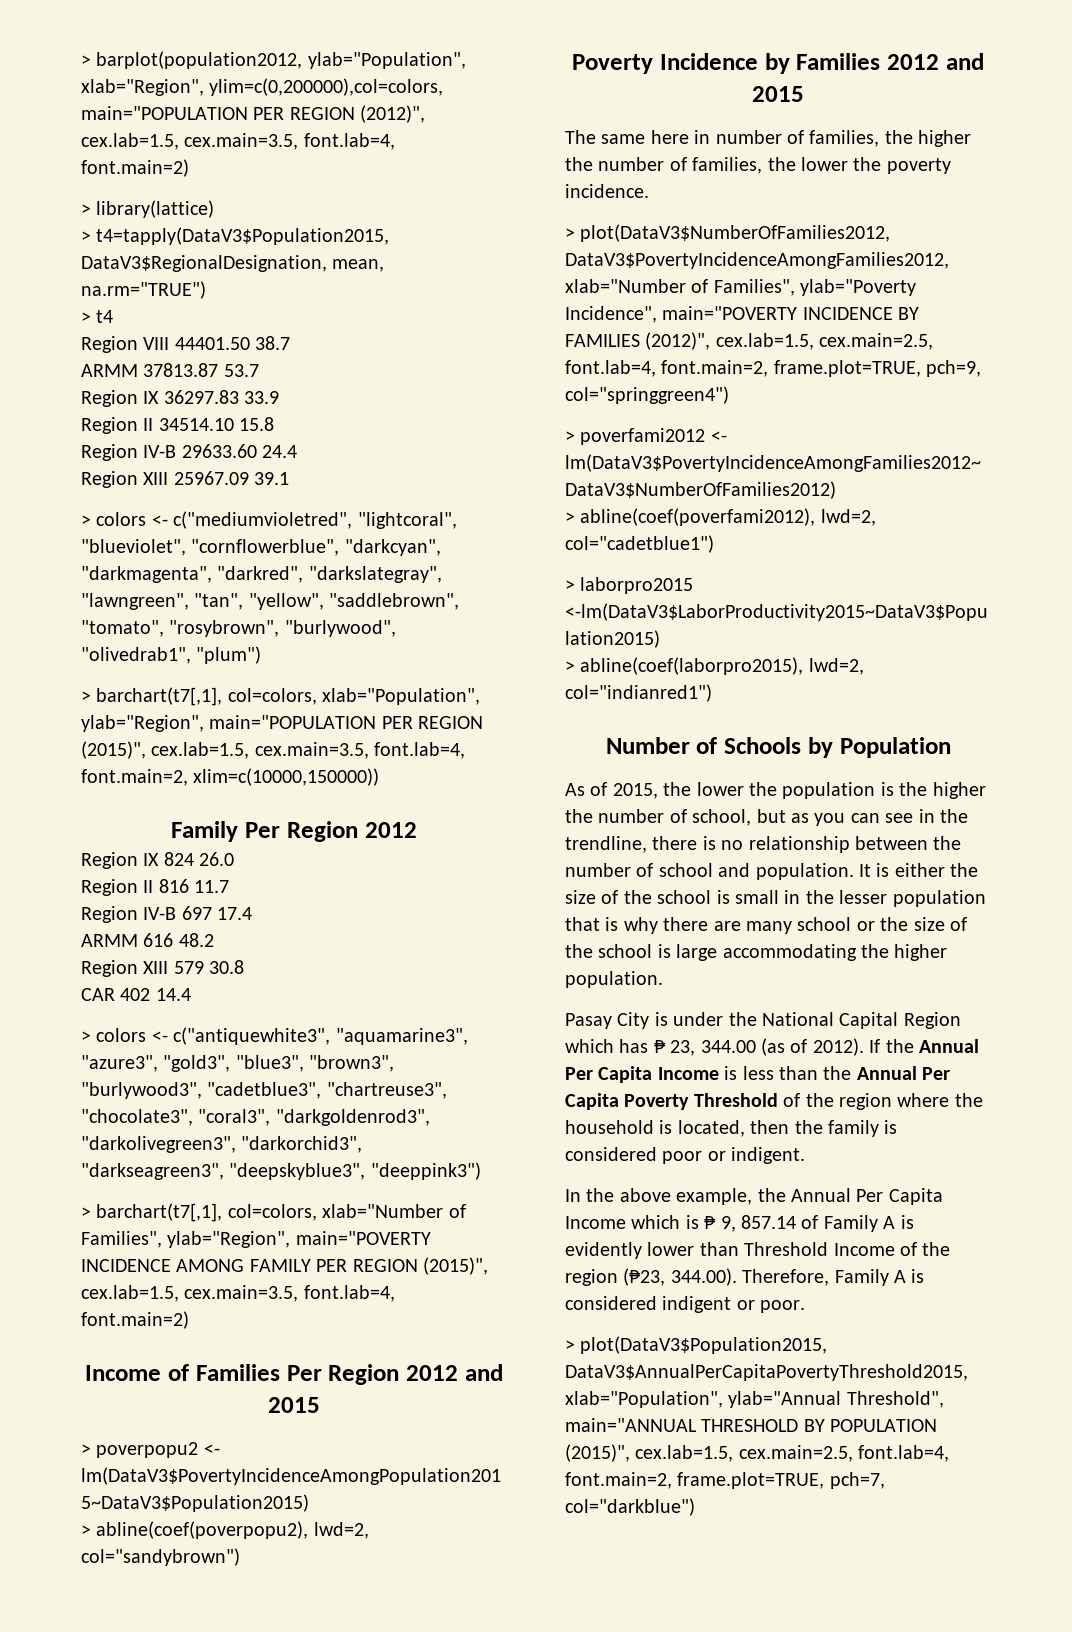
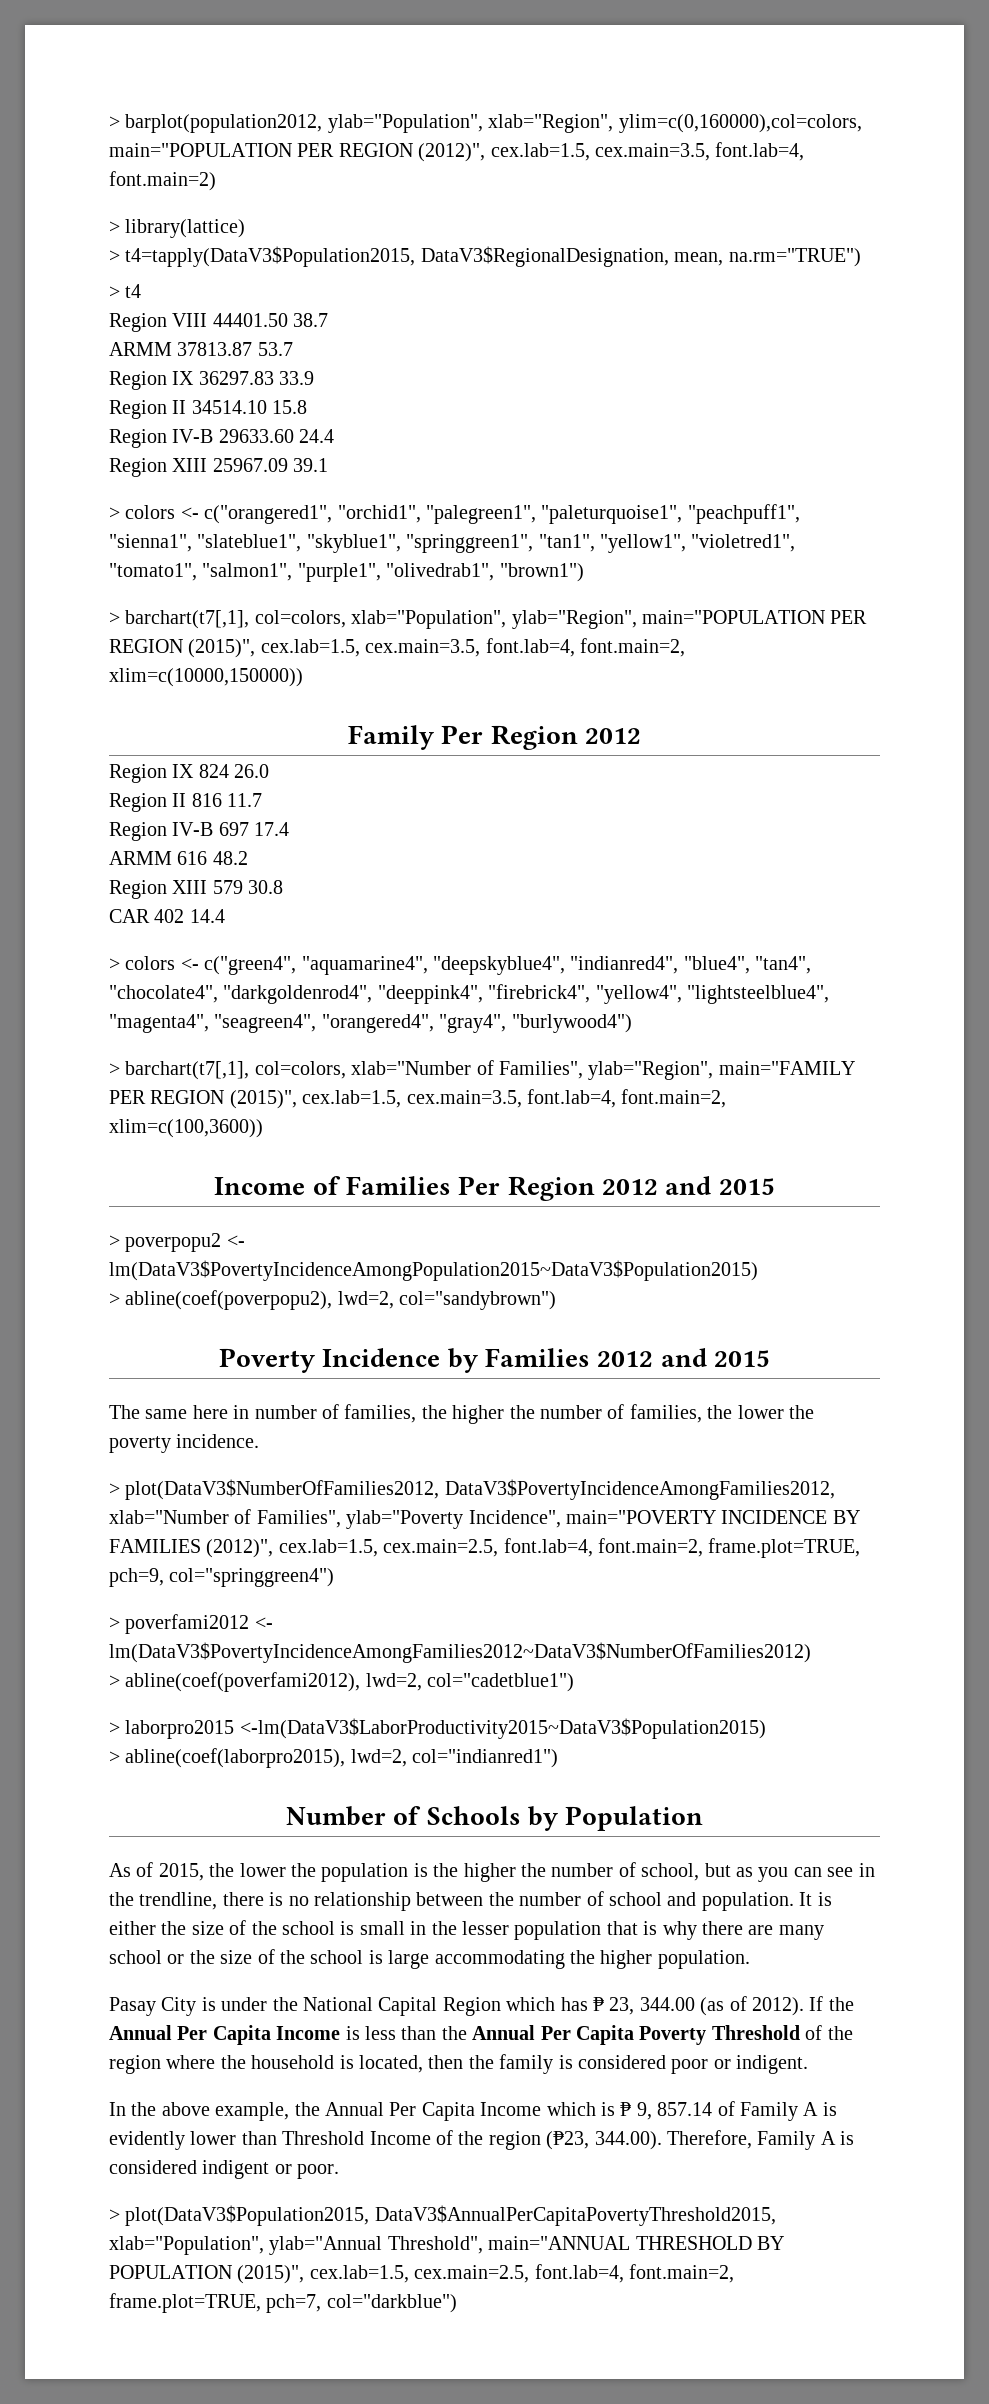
- > barplot(population2012, ylab="Population", xlab="Region", ylim=c(0,200000),col=colors, main="POPULATION PER REGION (2012)", cex.lab=1.5, cex.main=3.5, font.lab=4, font.main=2)
+ > barplot(population2012, ylab="Population", xlab="Region", ylim=c(0,160000),col=colors, main="POPULATION PER REGION (2012)", cex.lab=1.5, cex.main=3.5, font.lab=4, font.main=2)
- > colors <- c("mediumvioletred", "lightcoral", "blueviolet", "cornflowerblue", "darkcyan", "darkmagenta", "darkred", "darkslategray", "lawngreen", "tan", "yellow", "saddlebrown", "tomato", "rosybrown", "burlywood", "olivedrab1", "plum")
+ > colors <- c("orangered1", "orchid1", "palegreen1", "paleturquoise1", "peachpuff1", "sienna1", "slateblue1", "skyblue1", "springgreen1", "tan1", "yellow1", "violetred1", "tomato1", "salmon1", "purple1", "olivedrab1", "brown1")
- > colors <- c("antiquewhite3", "aquamarine3", "azure3", "gold3", "blue3", "brown3", "burlywood3", "cadetblue3", "chartreuse3", "chocolate3", "coral3", "darkgoldenrod3", "darkolivegreen3", "darkorchid3", "darkseagreen3", "deepskyblue3", "deeppink3")
+ > colors <- c("green4", "aquamarine4", "deepskyblue4", "indianred4", "blue4", "tan4", "chocolate4", "darkgoldenrod4", "deeppink4", "firebrick4", "yellow4", "lightsteelblue4", "magenta4", "seagreen4", "orangered4", "gray4", "burlywood4")
- > barchart(t7[,1], col=colors, xlab="Number of Families", ylab="Region", main="POVERTY INCIDENCE AMONG FAMILY PER REGION (2015)", cex.lab=1.5, cex.main=3.5, font.lab=4, font.main=2)
+ > barchart(t7[,1], col=colors, xlab="Number of Families", ylab="Region", main="FAMILY PER REGION (2015)", cex.lab=1.5, cex.main=3.5, font.lab=4, font.main=2, xlim=c(100,3600))

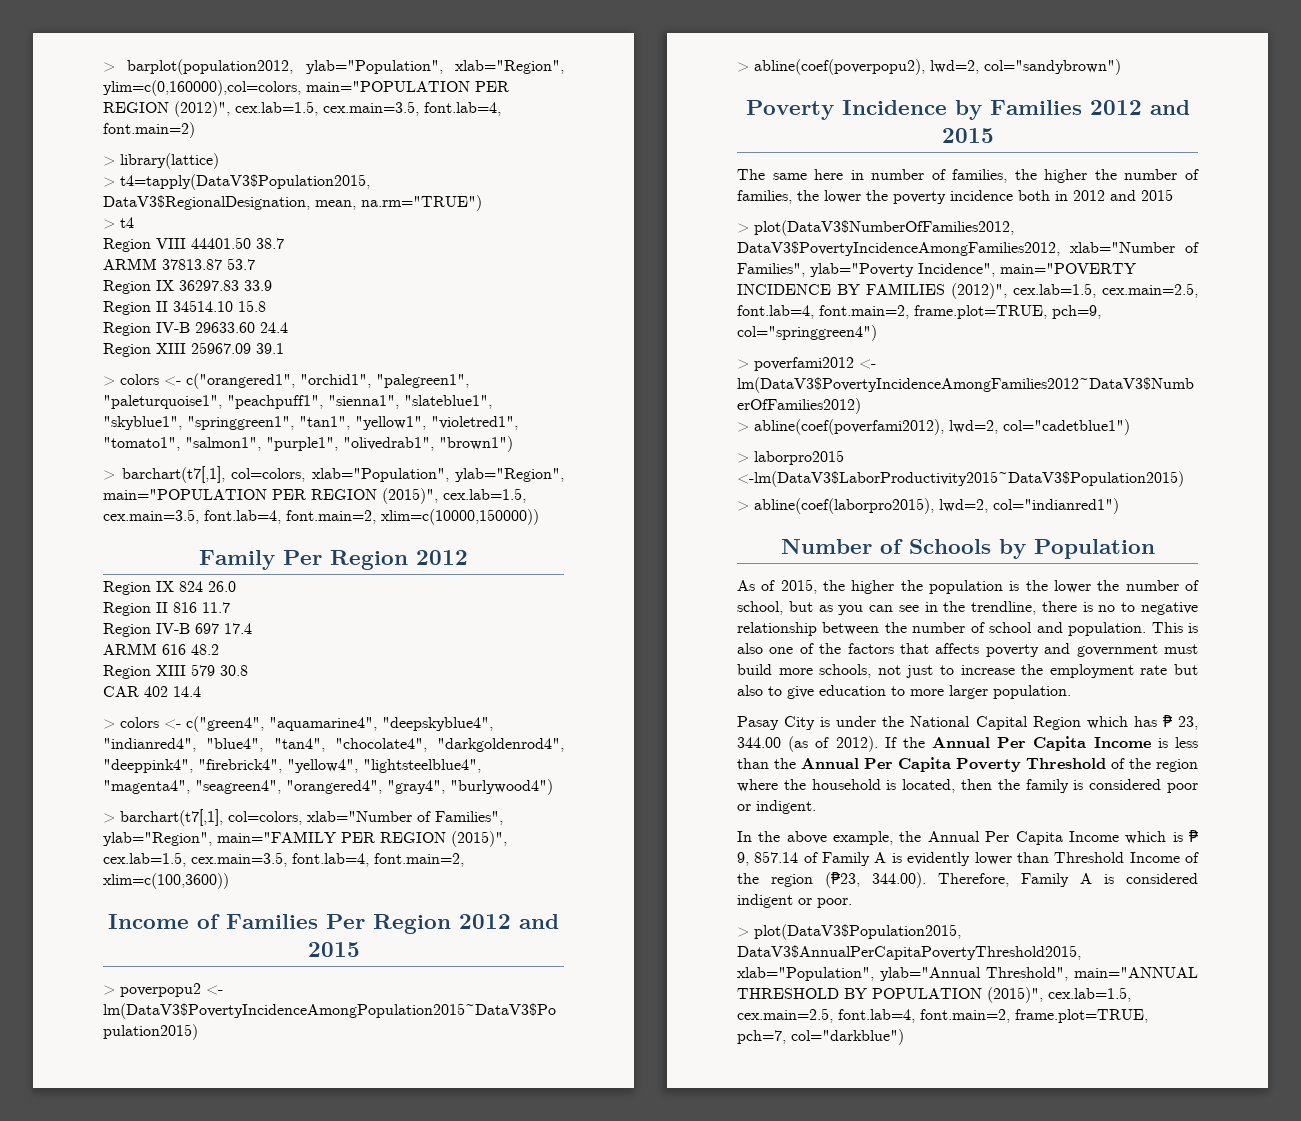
- The same here in number of families, the higher the number of families, the lower the poverty incidence.
+ The same here in number of families, the higher the number of families, the lower the poverty incidence both in 2012 and 2015
- As of 2015, the lower the population is the higher the number of school, but as you can see in the trendline, there is no relationship between the number of school and population.
+ As of 2015, the higher the population is the lower the number of school, but as you can see in the trendline, there is no to negative relationship between the number of school and population.
- It is either the size of the school is small in the lesser population that is why there are many school or the size of the school is large accommodating the higher population.
+ This is also one of the factors that affects poverty and government must build more schools, not just to increase the employment rate but also to give education to more larger population.

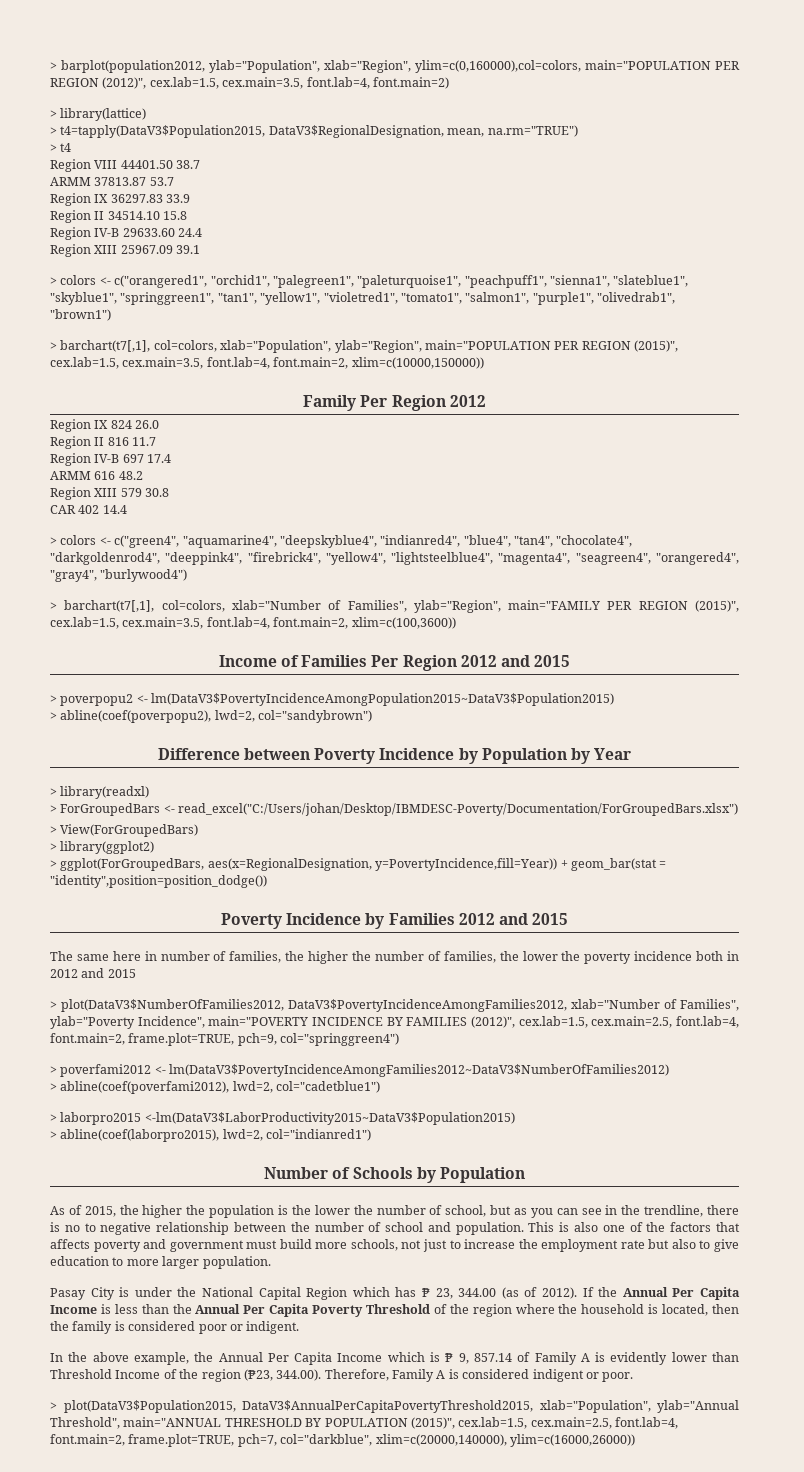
+ Difference between Poverty Incidence by Population by Year
+ > library(readxl)
+ > ForGroupedBars <- read_excel("C:/Users/johan/Desktop/IBMDESC-Poverty/Documentation/ForGroupedBars.xlsx")
+ > View(ForGroupedBars)
+ > library(ggplot2)
+ > ggplot(ForGroupedBars, aes(x=RegionalDesignation, y=PovertyIncidence,fill=Year)) + geom_bar(stat = "identity",position=position_dodge())
- > plot(DataV3$Population2015, DataV3$AnnualPerCapitaPovertyThreshold2015, xlab="Population", ylab="Annual Threshold", main="ANNUAL THRESHOLD BY POPULATION (2015)", cex.lab=1.5, cex.main=2.5, font.lab=4, font.main=2, frame.plot=TRUE, pch=7, col="darkblue")
+ > plot(DataV3$Population2015, DataV3$AnnualPerCapitaPovertyThreshold2015, xlab="Population", ylab="Annual Threshold", main="ANNUAL THRESHOLD BY POPULATION (2015)", cex.lab=1.5, cex.main=2.5, font.lab=4, font.main=2, frame.plot=TRUE, pch=7, col="darkblue", xlim=c(20000,140000), ylim=c(16000,26000))

